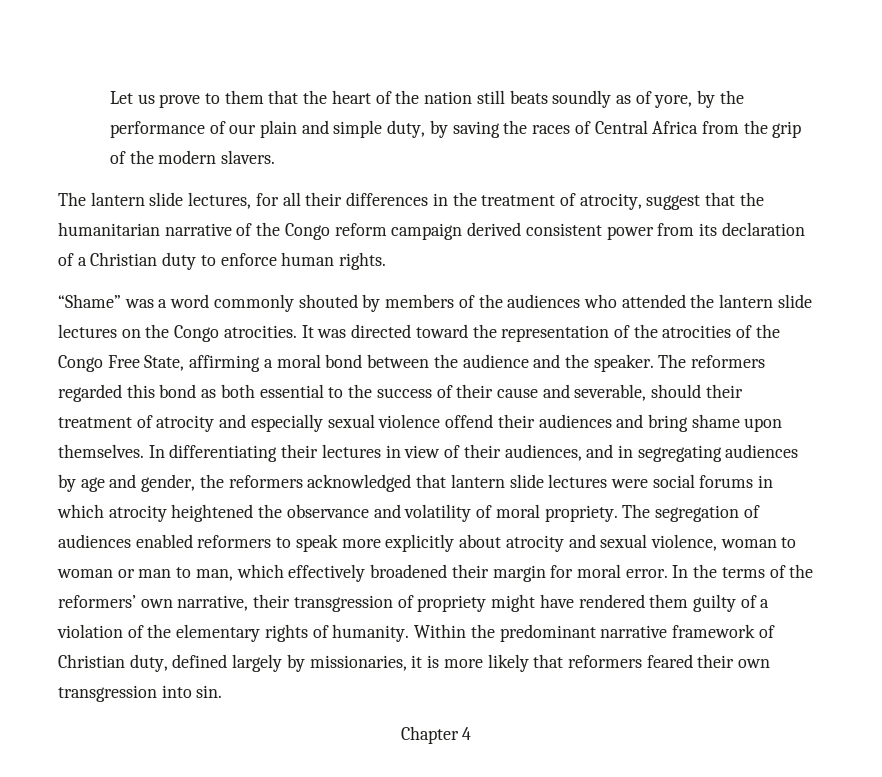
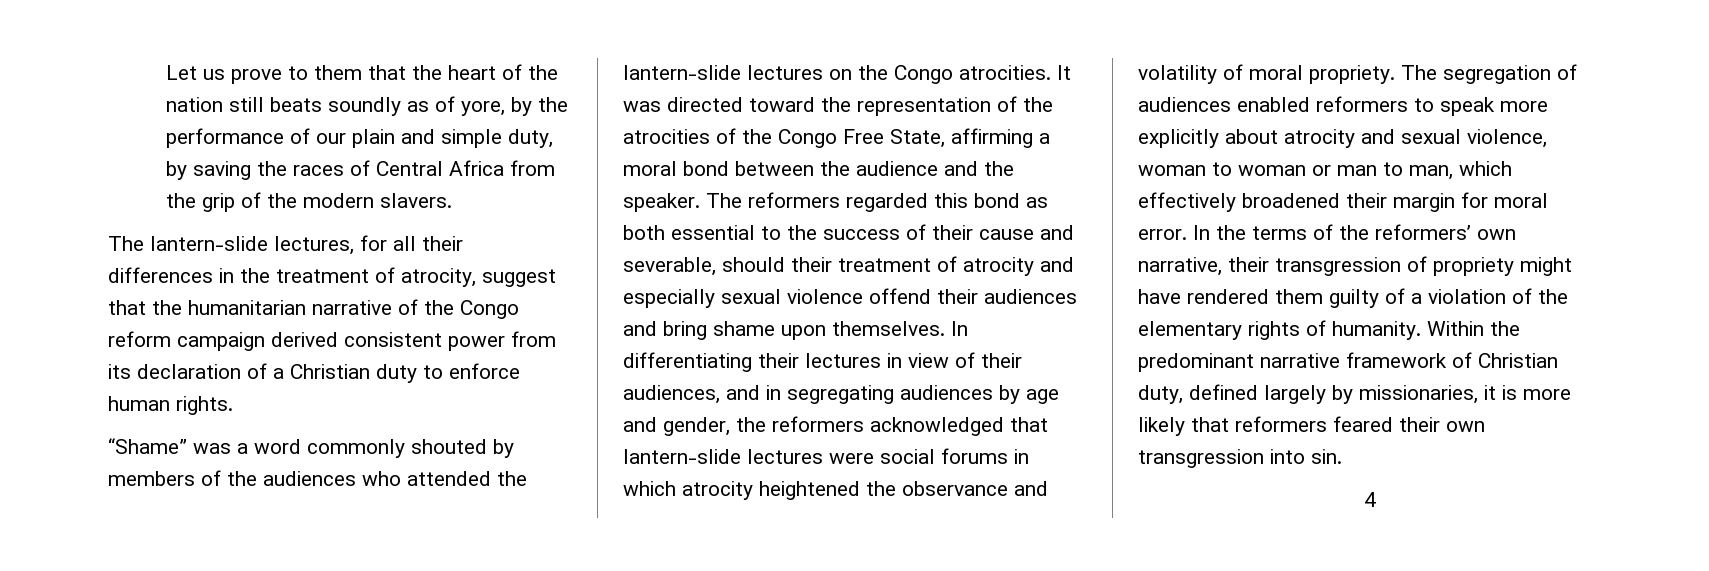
- The lantern slide lectures, for all their differences in the treatment of atrocity, suggest that the humanitarian narrative of the Congo reform campaign derived consistent power from its declaration of a Christian duty to enforce human rights.
+ The lantern-slide lectures, for all their differences in the treatment of atrocity, suggest that the humanitarian narrative of the Congo reform campaign derived consistent power from its declaration of a Christian duty to enforce human rights.
- “Shame” was a word commonly shouted by members of the audiences who attended the lantern slide lectures on the Congo atrocities.
+ “Shame” was a word commonly shouted by members of the audiences who attended the lantern-slide lectures on the Congo atrocities.
- In differentiating their lectures in view of their audiences, and in segregating audiences by age and gender, the reformers acknowledged that lantern slide lectures were social forums in which atrocity heightened the observance and volatility of moral propriety.
+ In differentiating their lectures in view of their audiences, and in segregating audiences by age and gender, the reformers acknowledged that lantern-slide lectures were social forums in which atrocity heightened the observance and volatility of moral propriety.
- Chapter 4
+ 4

